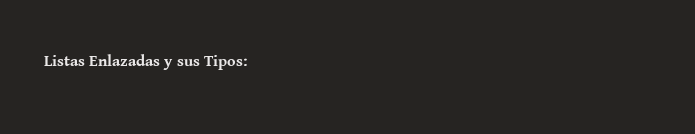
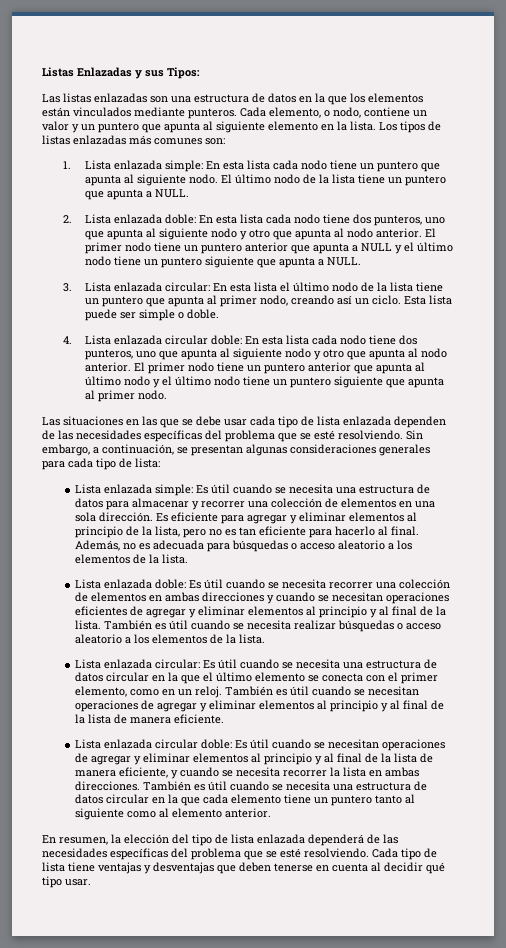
+ Las listas enlazadas son una estructura de datos en la que los elementos están vinculados mediante punteros. Cada elemento, o nodo, contiene un valor y un puntero que apunta al siguiente elemento en la lista. Los tipos de listas enlazadas más comunes son:
+ 1. Lista enlazada simple: En esta lista cada nodo tiene un puntero que apunta al siguiente nodo. El último nodo de la lista tiene un puntero que apunta a NULL.
+ 2. Lista enlazada doble: En esta lista cada nodo tiene dos punteros, uno que apunta al siguiente nodo y otro que apunta al nodo anterior. El primer nodo tiene un puntero anterior que apunta a NULL y el último nodo tiene un puntero siguiente que apunta a NULL.
+ 3. Lista enlazada circular: En esta lista el último nodo de la lista tiene un puntero que apunta al primer nodo, creando así un ciclo. Esta lista puede ser simple o doble.
+ 4. Lista enlazada circular doble: En esta lista cada nodo tiene dos punteros, uno que apunta al siguiente nodo y otro que apunta al nodo anterior. El primer nodo tiene un puntero anterior que apunta al último nodo y el último nodo tiene un puntero siguiente que apunta al primer nodo.
+ Las situaciones en las que se debe usar cada tipo de lista enlazada dependen de las necesidades específicas del problema que se esté resolviendo. Sin embargo, a continuación, se presentan algunas consideraciones generales para cada tipo de lista:
+ Lista enlazada simple: Es útil cuando se necesita una estructura de datos para almacenar y recorrer una colección de elementos en una sola dirección. Es eficiente para agregar y eliminar elementos al principio de la lista, pero no es tan eficiente para hacerlo al final. Además, no es adecuada para búsquedas o acceso aleatorio a los elementos de la lista.
+ Lista enlazada doble: Es útil cuando se necesita recorrer una colección de elementos en ambas direcciones y cuando se necesitan operaciones eficientes de agregar y eliminar elementos al principio y al final de la lista. También es útil cuando se necesita realizar búsquedas o acceso aleatorio a los elementos de la lista.
+ Lista enlazada circular: Es útil cuando se necesita una estructura de datos circular en la que el último elemento se conecta con el primer elemento, como en un reloj. También es útil cuando se necesitan operaciones de agregar y eliminar elementos al principio y al final de la lista de manera eficiente.
+ Lista enlazada circular doble: Es útil cuando se necesitan operaciones de agregar y eliminar elementos al principio y al final de la lista de manera eficiente, y cuando se necesita recorrer la lista en ambas direcciones. También es útil cuando se necesita una estructura de datos circular en la que cada elemento tiene un puntero tanto al siguiente como al elemento anterior.
+ En resumen, la elección del tipo de lista enlazada dependerá de las necesidades específicas del problema que se esté resolviendo. Cada tipo de lista tiene ventajas y desventajas que deben tenerse en cuenta al decidir qué tipo usar.

